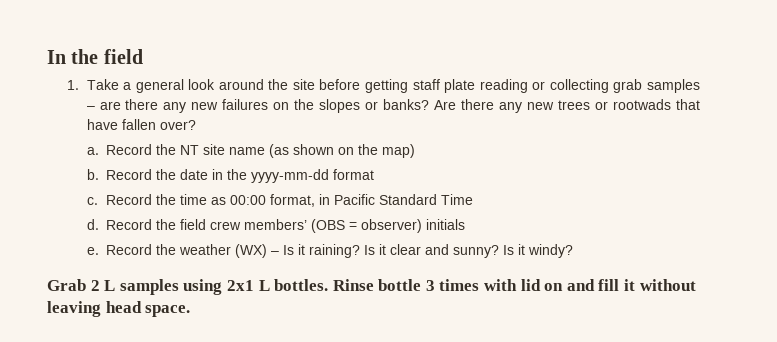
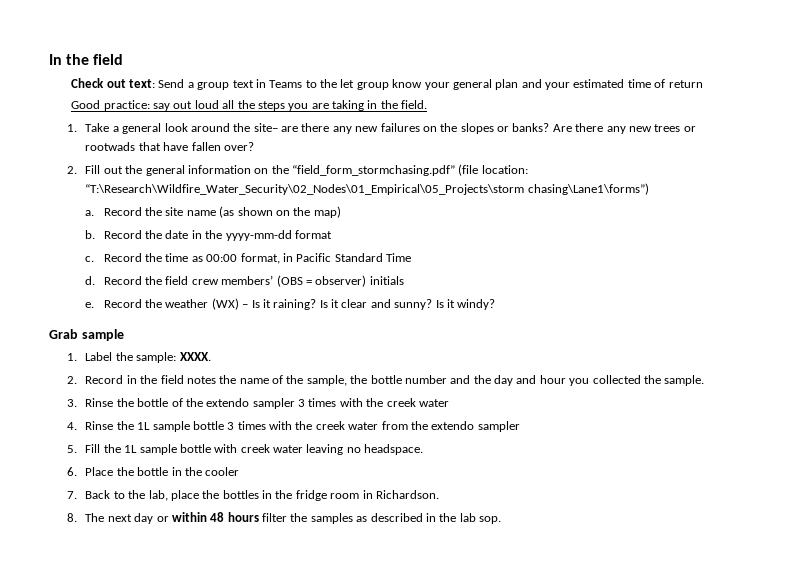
+ Check out text: Send a group text in Teams to the let group know your general plan and your estimated time of return
+ Good practice: say out loud all the steps you are taking in the field.
- 1. Take a general look around the site before getting staff plate reading or collecting grab samples – are there any new failures on the slopes or banks?
+ 1. Take a general look around the site– are there any new failures on the slopes or banks?
+ 2. Fill out the general information on the “field_form_stormchasing.pdf” (file location: “T:\Research\Wildfire_Water_Security\02_Nodes\01_Empirical\05_Projects\storm chasing\Lane1\forms”)
- Record the NT site name (as shown on the map)
+ Record the site name (as shown on the map)
- Grab 2 L samples using 2x1 L bottles. Rinse bottle 3 times with lid on and fill it without leaving head space.
+ Grab sample
+ 1. Label the sample: XXXX.
+ 2. Record in the field notes the name of the sample, the bottle number and the day and hour you collected the sample.
+ 3. Rinse the bottle of the extendo sampler 3 times with the creek water
+ 4. Rinse the 1L sample bottle 3 times with the creek water from the extendo sampler
+ 5. Fill the 1L sample bottle with creek water leaving no headspace.
+ 6. Place the bottle in the cooler
+ 7. Back to the lab, place the bottles in the fridge room in Richardson.
+ 8. The next day or within 48 hours filter the samples as described in the lab sop.

